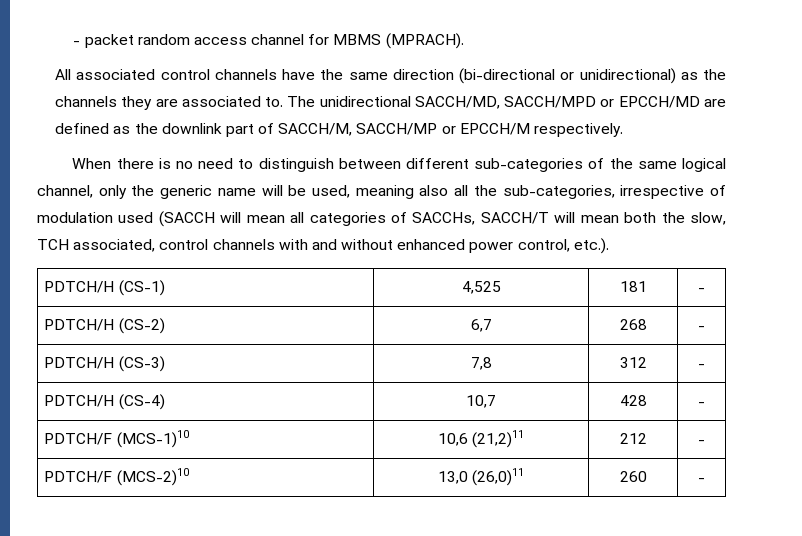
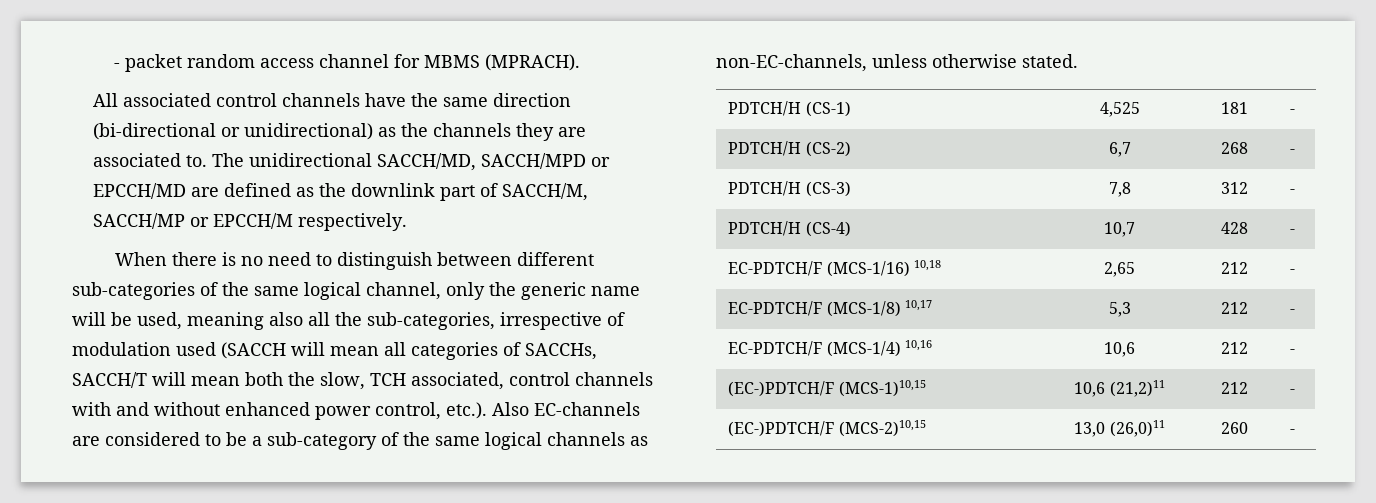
- When there is no need to distinguish between different sub-categories of the same logical channel, only the generic name will be used, meaning also all the sub-categories, irrespective of modulation used (SACCH will mean all categories of SACCHs, SACCH/T will mean both the slow, TCH associated, control channels with and without enhanced power control, etc.).
+ When there is no need to distinguish between different sub-categories of the same logical channel, only the generic name will be used, meaning also all the sub-categories, irrespective of modulation used (SACCH will mean all categories of SACCHs, SACCH/T will mean both the slow, TCH associated, control channels with and without enhanced power control, etc.). Also EC-channels are considered to be a sub-category of the same logical channels as non-EC-channels, unless otherwise stated.
- PDTCH/F (MCS-1)10 | 10,6 (21,2)11 | 212 | -
+ EC-PDTCH/F (MCS-1/16) 10,18 | 2,65 | 212 | -
+ EC-PDTCH/F (MCS-1/8) 10,17 | 5,3 | 212 | -
+ EC-PDTCH/F (MCS-1/4) 10,16 | 10,6 | 212 | -
+ (EC-)PDTCH/F (MCS-1)10,15 | 10,6 (21,2)11 | 212 | -
- PDTCH/F (MCS-2)10 | 13,0 (26,0)11 | 260 | -
+ (EC-)PDTCH/F (MCS-2)10,15 | 13,0 (26,0)11 | 260 | -

